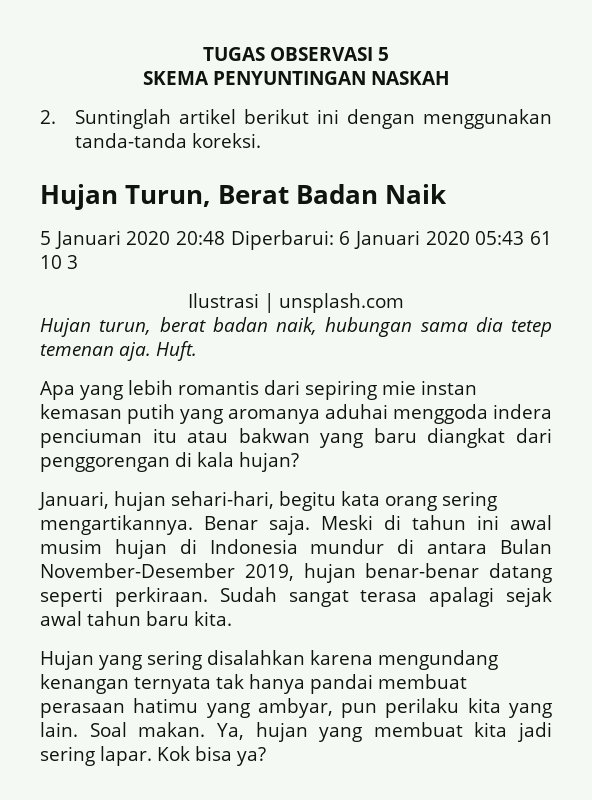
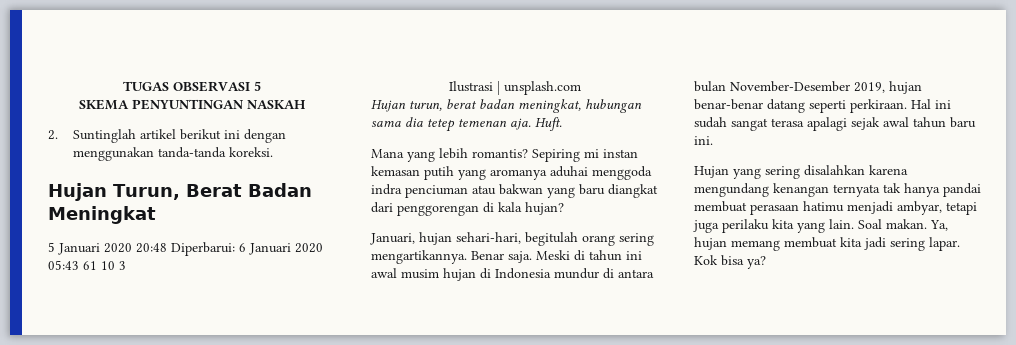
- Hujan Turun, Berat Badan Naik
+ Hujan Turun, Berat Badan Meningkat
- Hujan turun, berat badan naik, hubungan sama dia tetep temenan aja.
+ Hujan turun, berat badan meningkat, hubungan sama dia tetep temenan aja.
- Apa yang lebih romantis dari sepiring mie instan kemasan putih yang aromanya aduhai menggoda indera penciuman itu atau bakwan yang baru diangkat dari penggorengan di kala hujan?
+ Mana yang lebih romantis? Sepiring mi instan kemasan putih yang aromanya aduhai menggoda indra penciuman atau bakwan yang baru diangkat dari penggorengan di kala hujan?
- Januari, hujan sehari-hari, begitu kata orang sering mengartikannya.
+ Januari, hujan sehari-hari, begitulah orang sering mengartikannya.
- Meski di tahun ini awal musim hujan di Indonesia mundur di antara Bulan November-Desember 2019, hujan benar-benar datang seperti perkiraan.
+ Meski di tahun ini awal musim hujan di Indonesia mundur di antara bulan November-Desember 2019, hujan benar-benar datang seperti perkiraan.
- Sudah sangat terasa apalagi sejak awal tahun baru kita.
+ Hal ini sudah sangat terasa apalagi sejak awal tahun baru ini.
- Hujan yang sering disalahkan karena mengundang kenangan ternyata tak hanya pandai membuat perasaan hatimu yang ambyar, pun perilaku kita yang lain.
+ Hujan yang sering disalahkan karena mengundang kenangan ternyata tak hanya pandai membuat perasaan hatimu menjadi ambyar, tetapi juga perilaku kita yang lain.
- Ya, hujan yang membuat kita jadi sering lapar.
+ Ya, hujan memang membuat kita jadi sering lapar.

